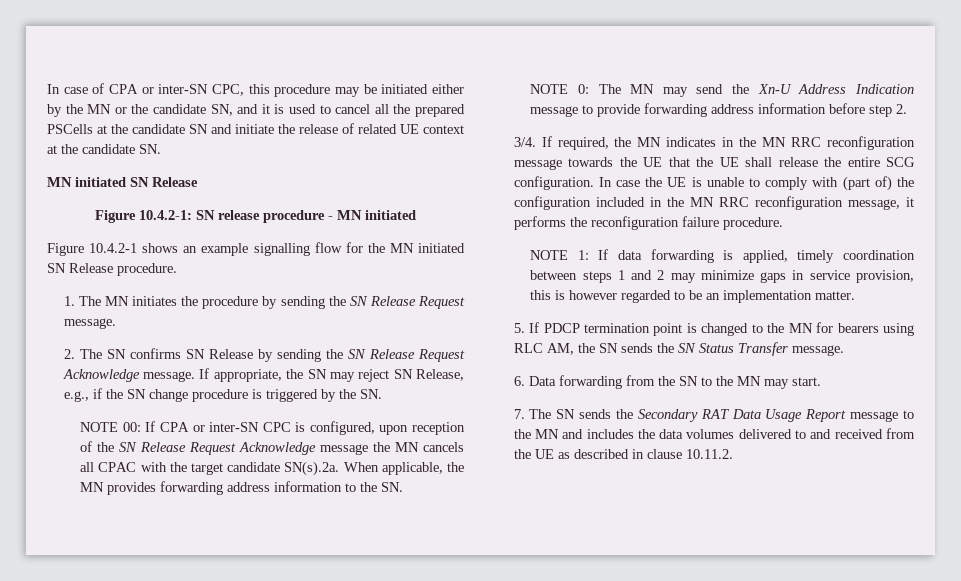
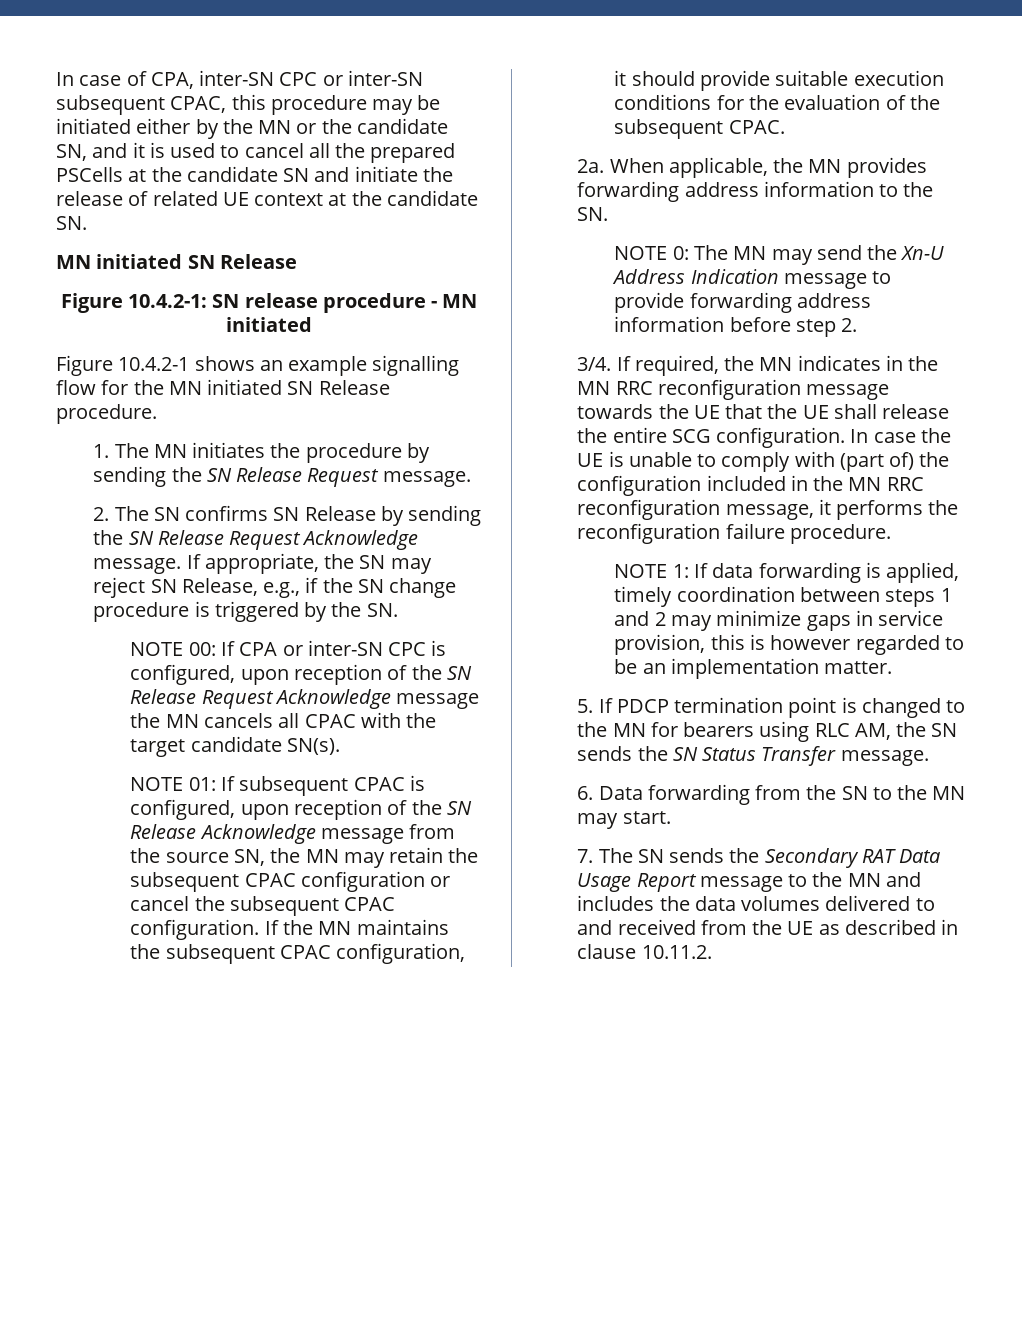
- In case of CPA or inter-SN CPC, this procedure may be initiated either by the MN or the candidate SN, and it is used to cancel all the prepared PSCells at the candidate SN and initiate the release of related UE context at the candidate SN.
+ In case of CPA, inter-SN CPC or inter-SN subsequent CPAC, this procedure may be initiated either by the MN or the candidate SN, and it is used to cancel all the prepared PSCells at the candidate SN and initiate the release of related UE context at the candidate SN.
- NOTE 00: If CPA or inter-SN CPC is configured, upon reception of the SN Release Request Acknowledge message the MN cancels all CPAC with the target candidate SN(s).2a. When applicable, the MN provides forwarding address information to the SN.
+ NOTE 00: If CPA or inter-SN CPC is configured, upon reception of the SN Release Request Acknowledge message the MN cancels all CPAC with the target candidate SN(s).
+ NOTE 01: If subsequent CPAC is configured, upon reception of the SN Release Acknowledge message from the source SN, the MN may retain the subsequent CPAC configuration or cancel the subsequent CPAC configuration. If the MN maintains the subsequent CPAC configuration, it should provide suitable execution conditions for the evaluation of the subsequent CPAC.
+ 2a. When applicable, the MN provides forwarding address information to the SN.

